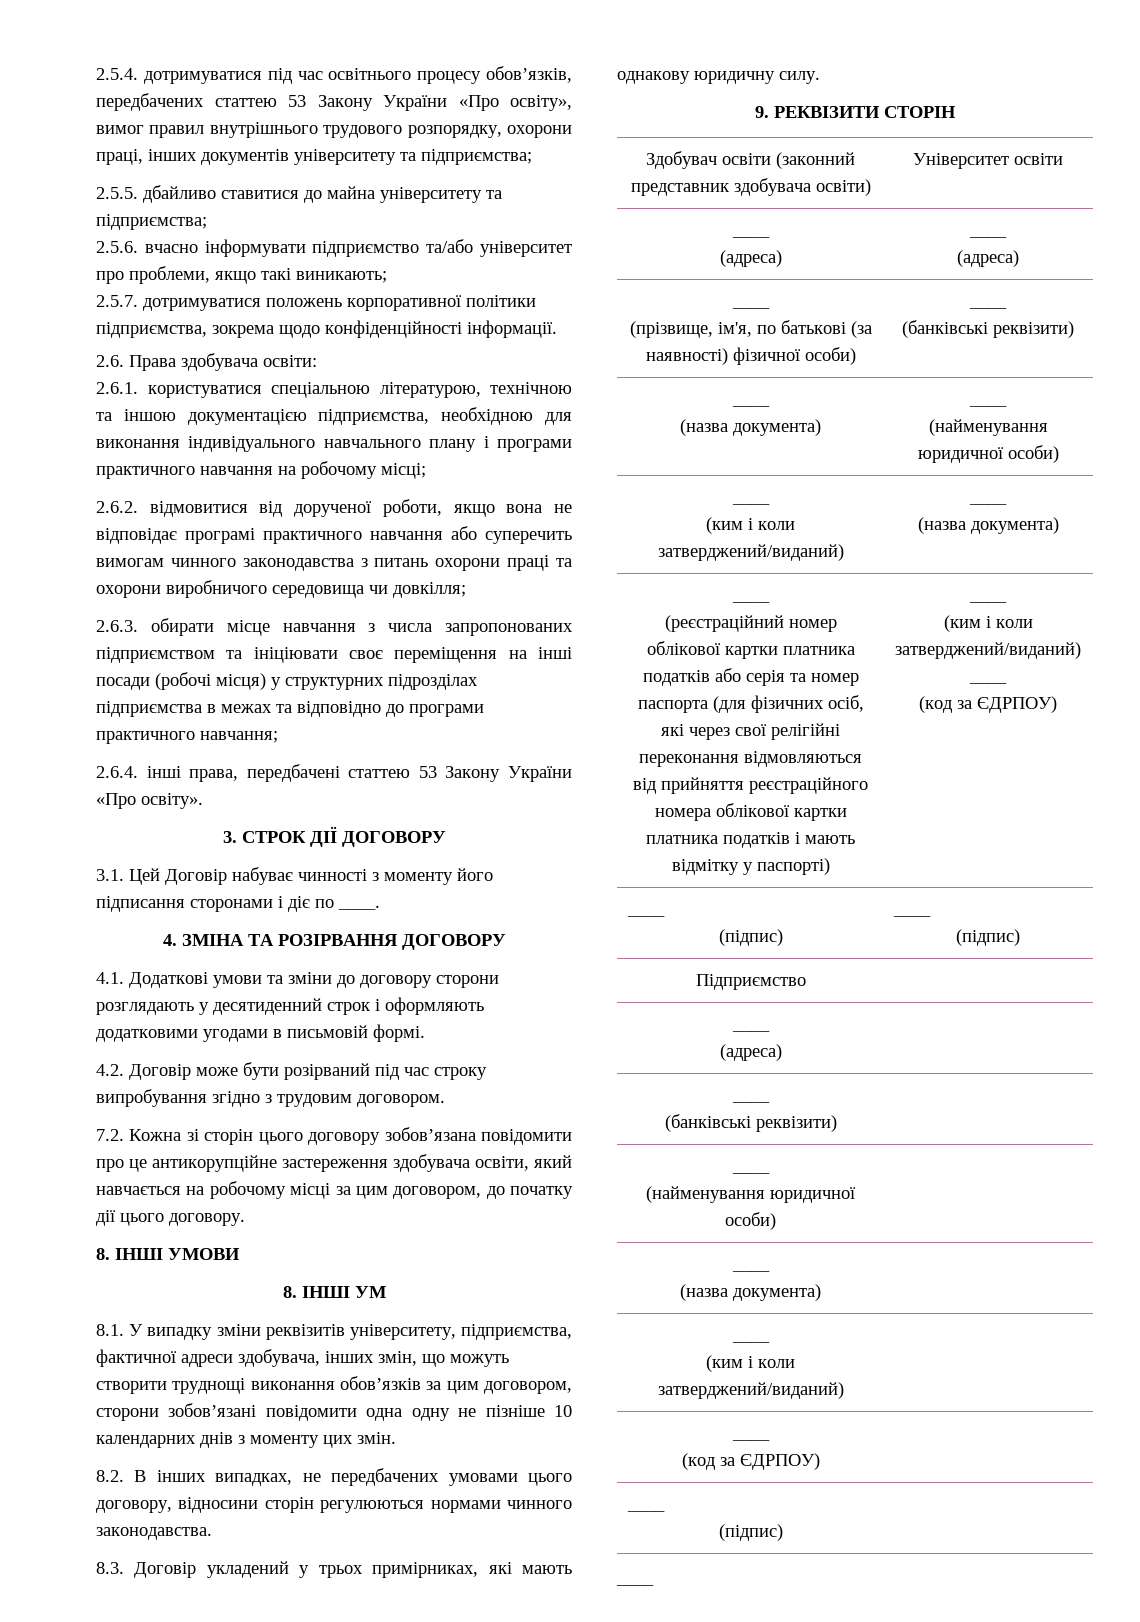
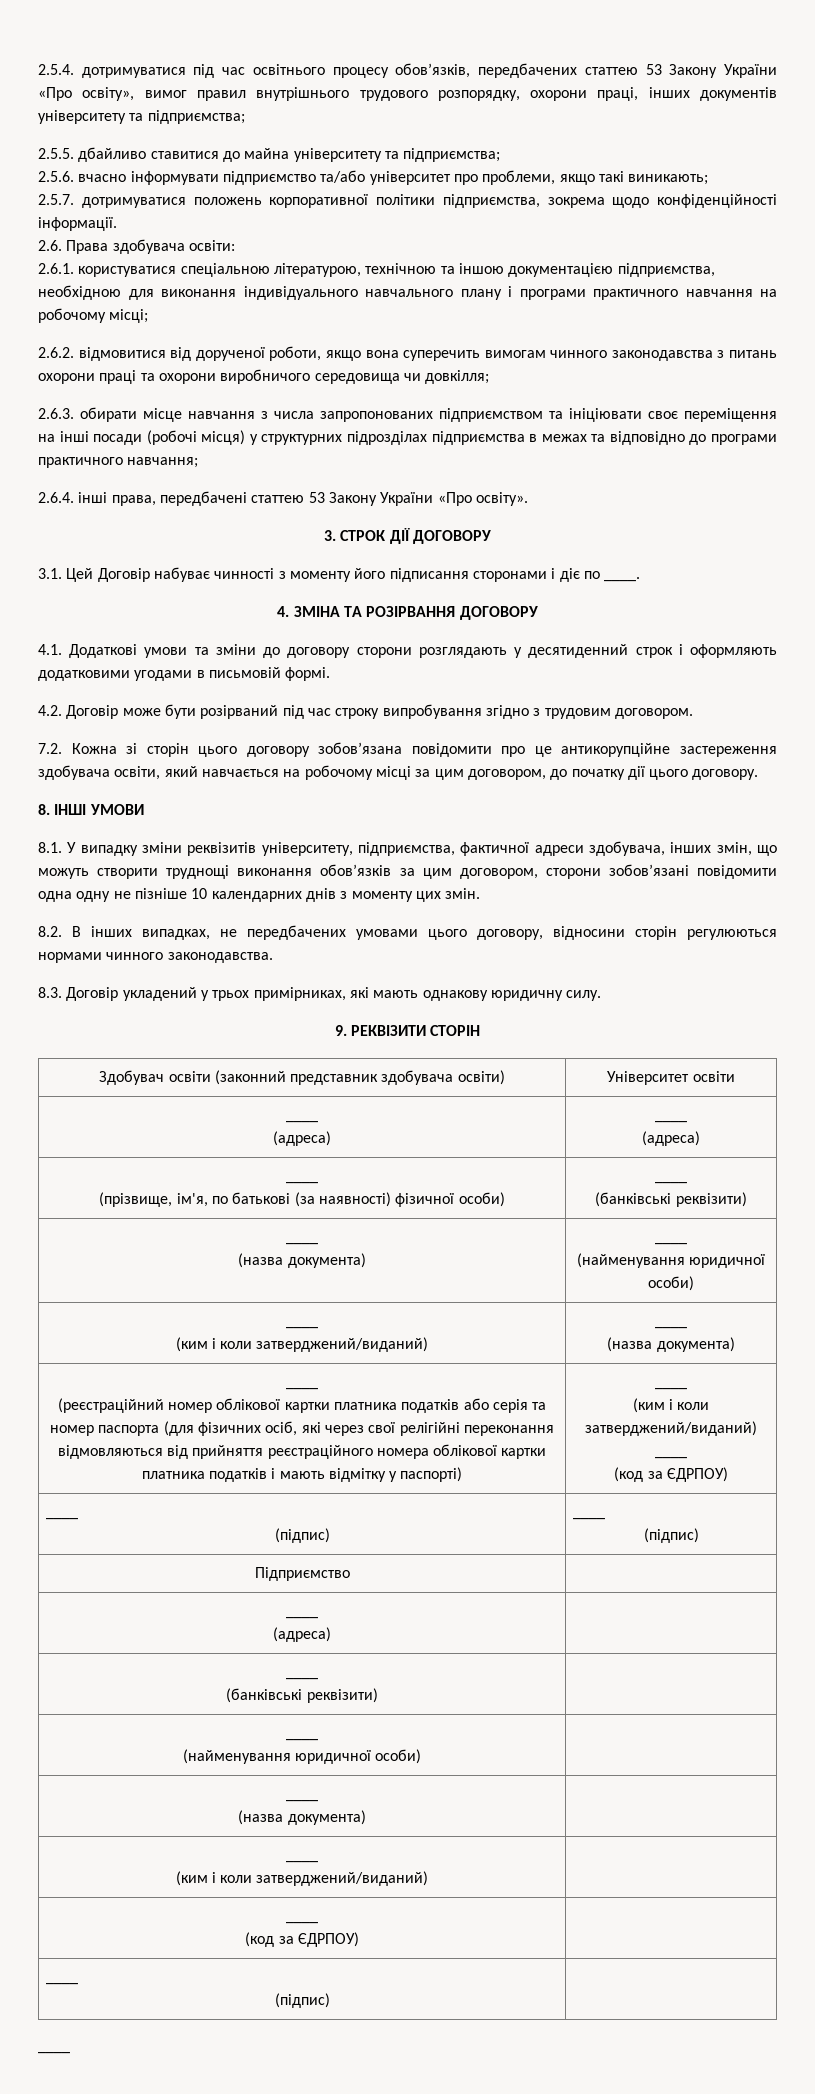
- 2.6.2. відмовитися від дорученої роботи, якщо вона не відповідає програмі практичного навчання або суперечить вимогам чинного законодавства з питань охорони праці та охорони виробничого середовища чи довкілля;
+ 2.6.2. відмовитися від дорученої роботи, якщо вона суперечить вимогам чинного законодавства з питань охорони праці та охорони виробничого середовища чи довкілля;
- 8. ІНШІ УМ

